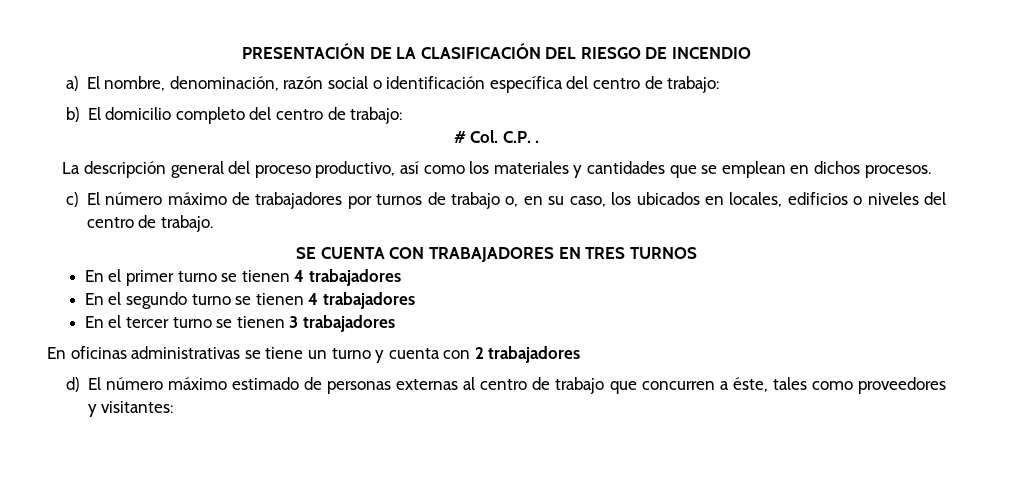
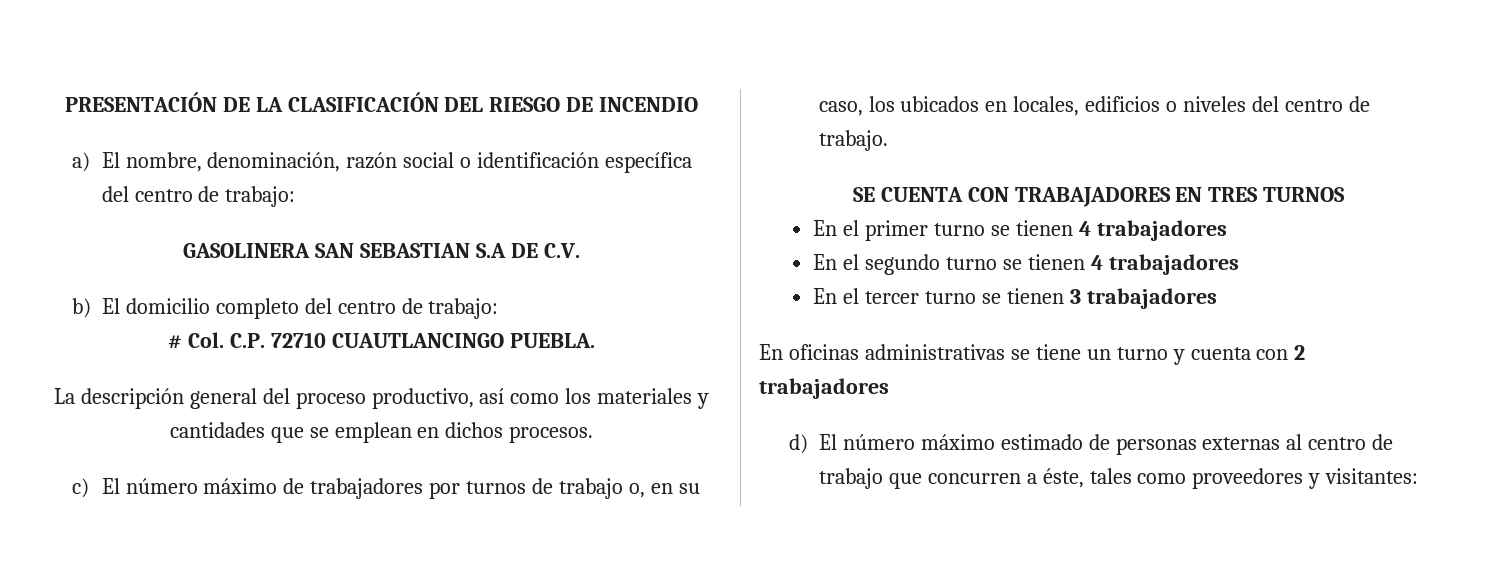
+ GASOLINERA SAN SEBASTIAN S.A DE C.V.
- # Col. C.P. .
+ # Col. C.P. 72710 CUAUTLANCINGO PUEBLA.

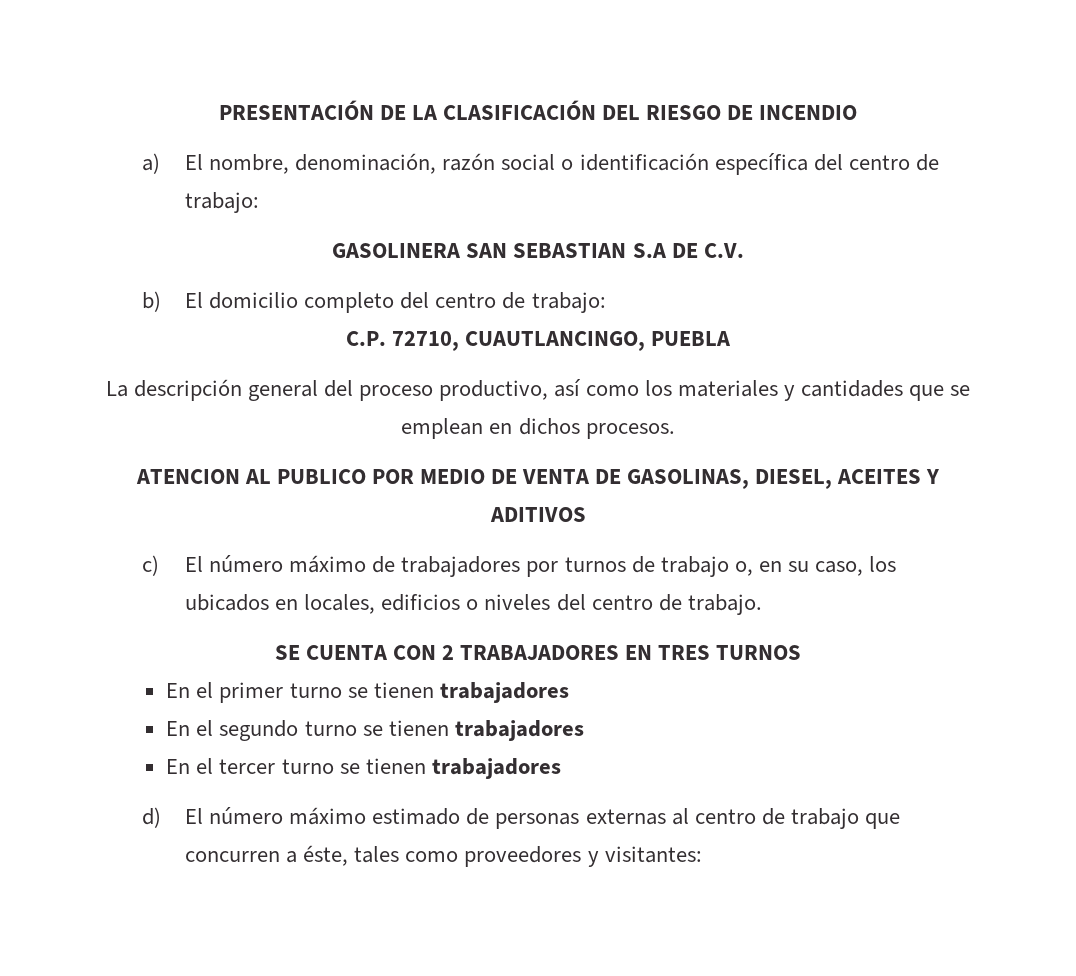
- # Col. C.P. 72710 CUAUTLANCINGO PUEBLA.
+ C.P. 72710, CUAUTLANCINGO, PUEBLA
+ ATENCION AL PUBLICO POR MEDIO DE VENTA DE GASOLINAS, DIESEL, ACEITES Y ADITIVOS
- SE CUENTA CON TRABAJADORES EN TRES TURNOS
+ SE CUENTA CON 2 TRABAJADORES EN TRES TURNOS
- En el primer turno se tienen 4 trabajadores
+ En el primer turno se tienen trabajadores
- En el segundo turno se tienen 4 trabajadores
+ En el segundo turno se tienen trabajadores
- En el tercer turno se tienen 3 trabajadores
- En oficinas administrativas se tiene un turno y cuenta con 2 trabajadores
+ En el tercer turno se tienen trabajadores

